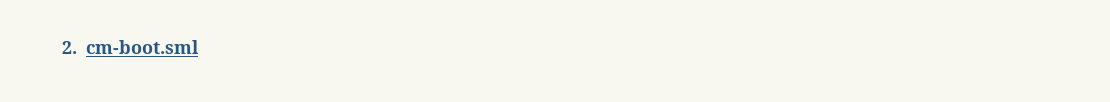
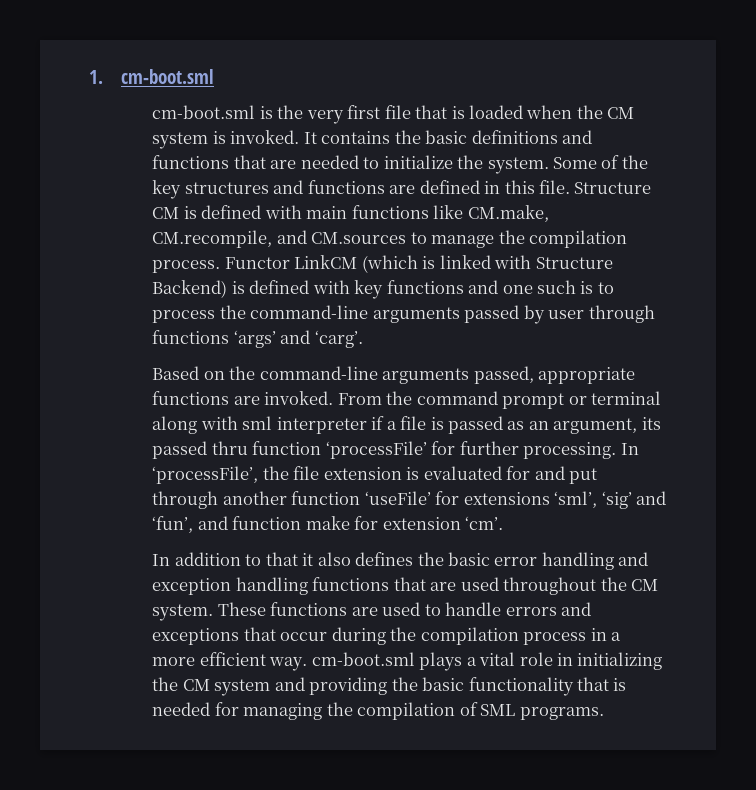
- 2. cm-boot.sml
+ 1. cm-boot.sml
+ cm-boot.sml is the very first file that is loaded when the CM system is invoked. It contains the basic definitions and functions that are needed to initialize the system. Some of the key structures and functions are defined in this file. Structure CM is defined with main functions like CM.make, CM.recompile, and CM.sources to manage the compilation process. Functor LinkCM (which is linked with Structure Backend) is defined with key functions and one such is to process the command-line arguments passed by user through functions ‘args’ and ‘carg’.
+ Based on the command-line arguments passed, appropriate functions are invoked. From the command prompt or terminal along with sml interpreter if a file is passed as an argument, its passed thru function ‘processFile’ for further processing. In ‘processFile’, the file extension is evaluated for and put through another function ‘useFile’ for extensions ‘sml’, ‘sig’ and ‘fun’, and function make for extension ‘cm’.
+ In addition to that it also defines the basic error handling and exception handling functions that are used throughout the CM system. These functions are used to handle errors and exceptions that occur during the compilation process in a more efficient way. cm-boot.sml plays a vital role in initializing the CM system and providing the basic functionality that is needed for managing the compilation of SML programs.

